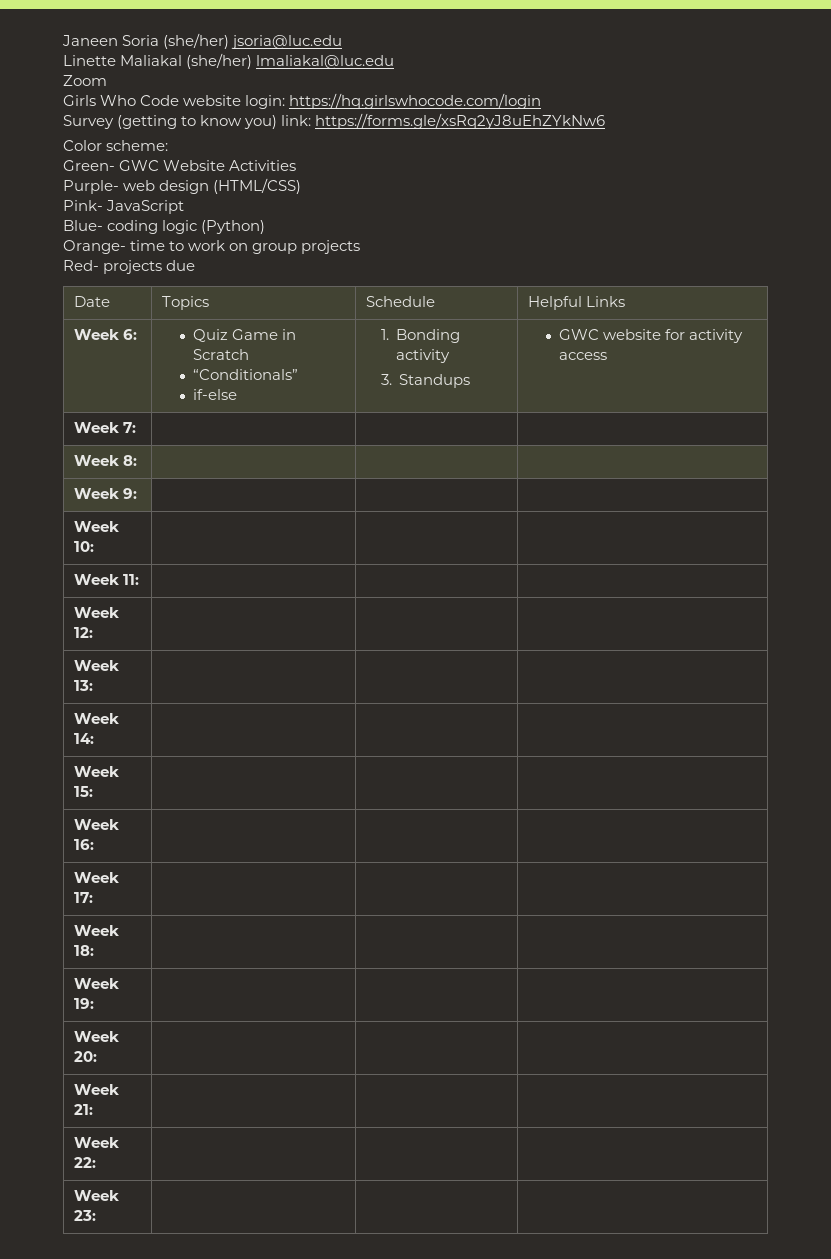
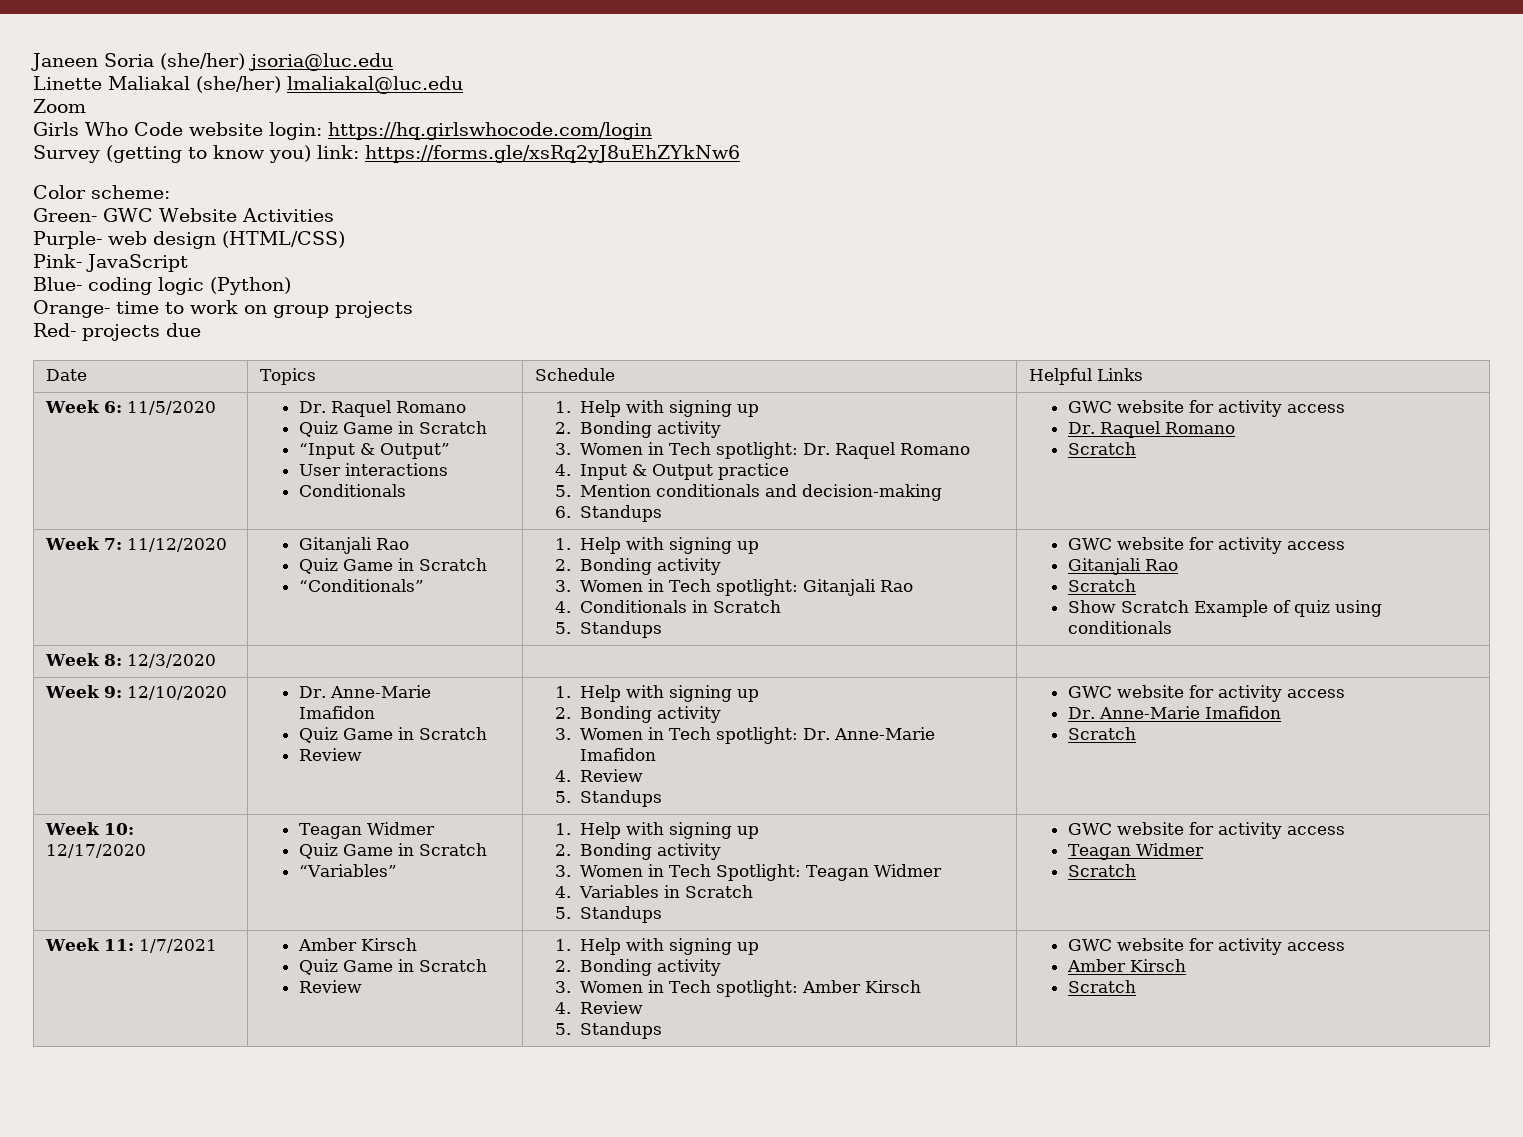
- Week 6: | Quiz Game in Scratch
- “Conditionals”
- if-else | 1. Bonding activity
- 3. Standups | GWC website for activity access
- Week 7: | | |
+ Week 6: 11/5/2020 | Dr. Raquel Romano
+ Quiz Game in Scratch
+ “Input & Output”
+ User interactions
+ Conditionals | 1. Help with signing up
+ 2. Bonding activity
+ 3. Women in Tech spotlight: Dr. Raquel Romano
+ 4. Input & Output practice
+ 5. Mention conditionals and decision-making
+ 6. Standups | GWC website for activity access
+ Dr. Raquel Romano
+ Scratch
+ Week 7: 11/12/2020 | Gitanjali Rao
+ Quiz Game in Scratch
+ “Conditionals” | 1. Help with signing up
+ 2. Bonding activity
+ 3. Women in Tech spotlight: Gitanjali Rao
+ 4. Conditionals in Scratch
+ 5. Standups | GWC website for activity access
+ Gitanjali Rao
+ Scratch
+ Show Scratch Example of quiz using conditionals
- Week 8: | | |
+ Week 8: 12/3/2020 | | |
- Week 9: | | |
- Week 10: | | |
- Week 11: | | |
- Week 12: | | |
- Week 13: | | |
- Week 14: | | |
- Week 15: | | |
- Week 16: | | |
- Week 17: | | |
- Week 18: | | |
- Week 19: | | |
- Week 20: | | |
- Week 21: | | |
- Week 22: | | |
- Week 23: | | |
+ Week 9: 12/10/2020 | Dr. Anne-Marie Imafidon
+ Quiz Game in Scratch
+ Review | 1. Help with signing up
+ 2. Bonding activity
+ 3. Women in Tech spotlight: Dr. Anne-Marie Imafidon
+ 4. Review
+ 5. Standups | GWC website for activity access
+ Dr. Anne-Marie Imafidon
+ Scratch
+ Week 10: 12/17/2020 | Teagan Widmer
+ Quiz Game in Scratch
+ “Variables” | 1. Help with signing up
+ 2. Bonding activity
+ 3. Women in Tech Spotlight: Teagan Widmer
+ 4. Variables in Scratch
+ 5. Standups | GWC website for activity access
+ Teagan Widmer
+ Scratch
+ Week 11: 1/7/2021 | Amber Kirsch
+ Quiz Game in Scratch
+ Review | 1. Help with signing up
+ 2. Bonding activity
+ 3. Women in Tech spotlight: Amber Kirsch
+ 4. Review
+ 5. Standups | GWC website for activity access
+ Amber Kirsch
+ Scratch

